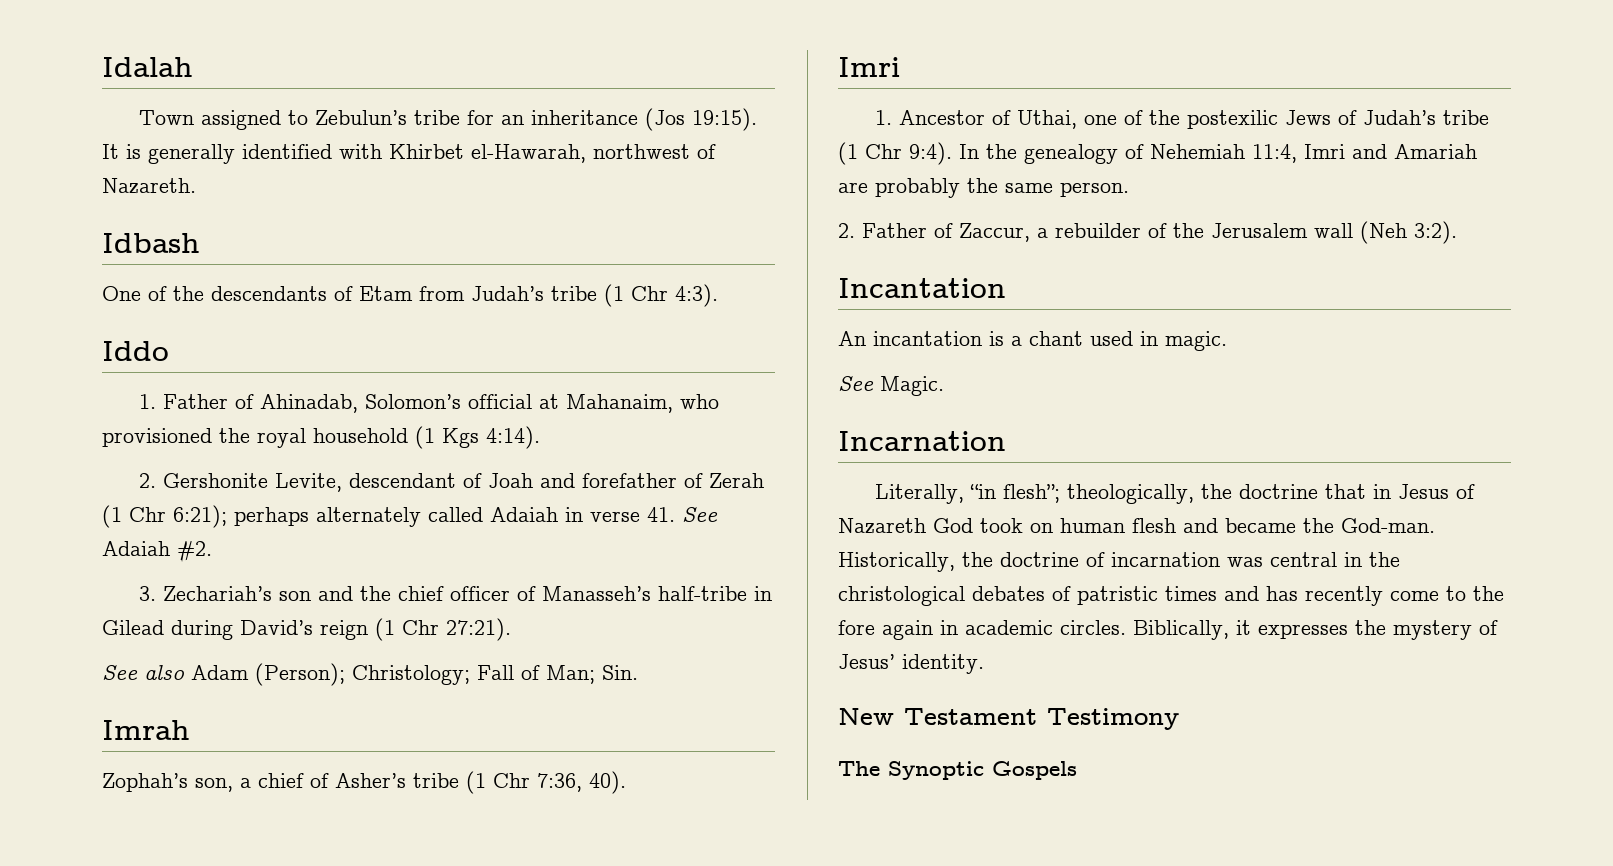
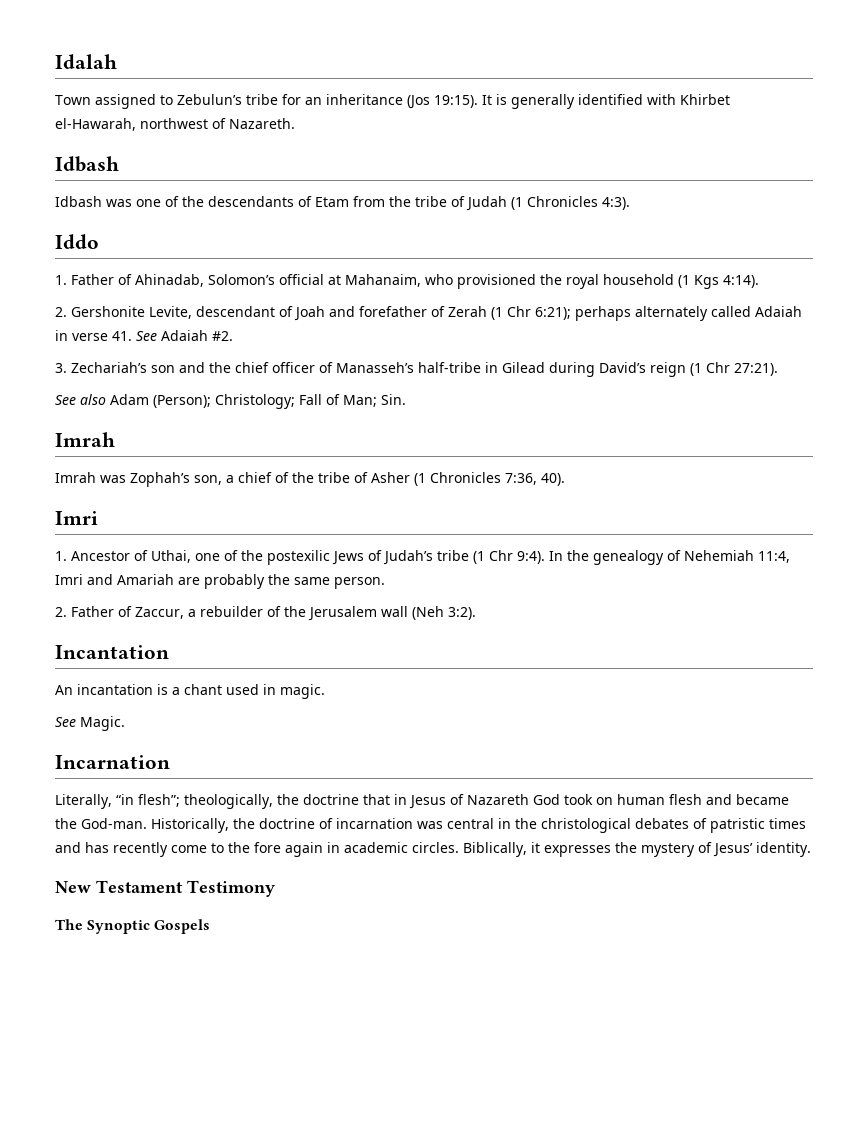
- One of the descendants of Etam from Judah’s tribe (1 Chr 4:3).
+ Idbash was one of the descendants of Etam from the tribe of Judah (1 Chronicles 4:3).
- Zophah’s son, a chief of Asher’s tribe (1 Chr 7:36, 40).
+ Imrah was Zophah’s son, a chief of the tribe of Asher (1 Chronicles 7:36, 40).

